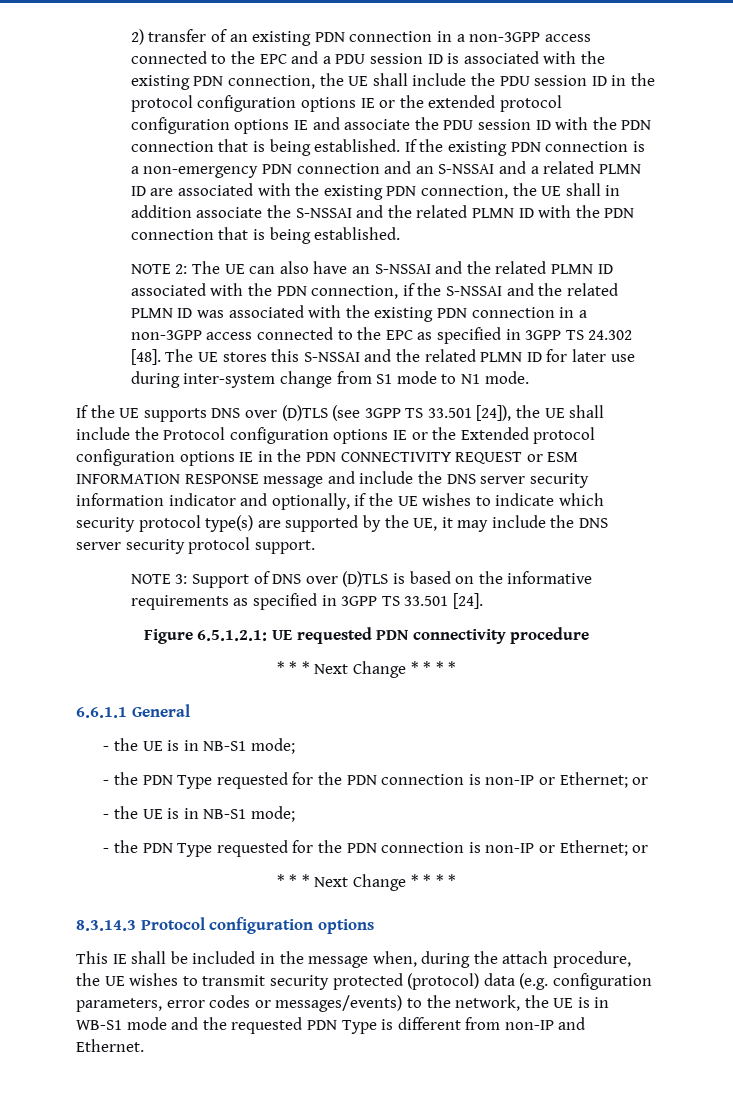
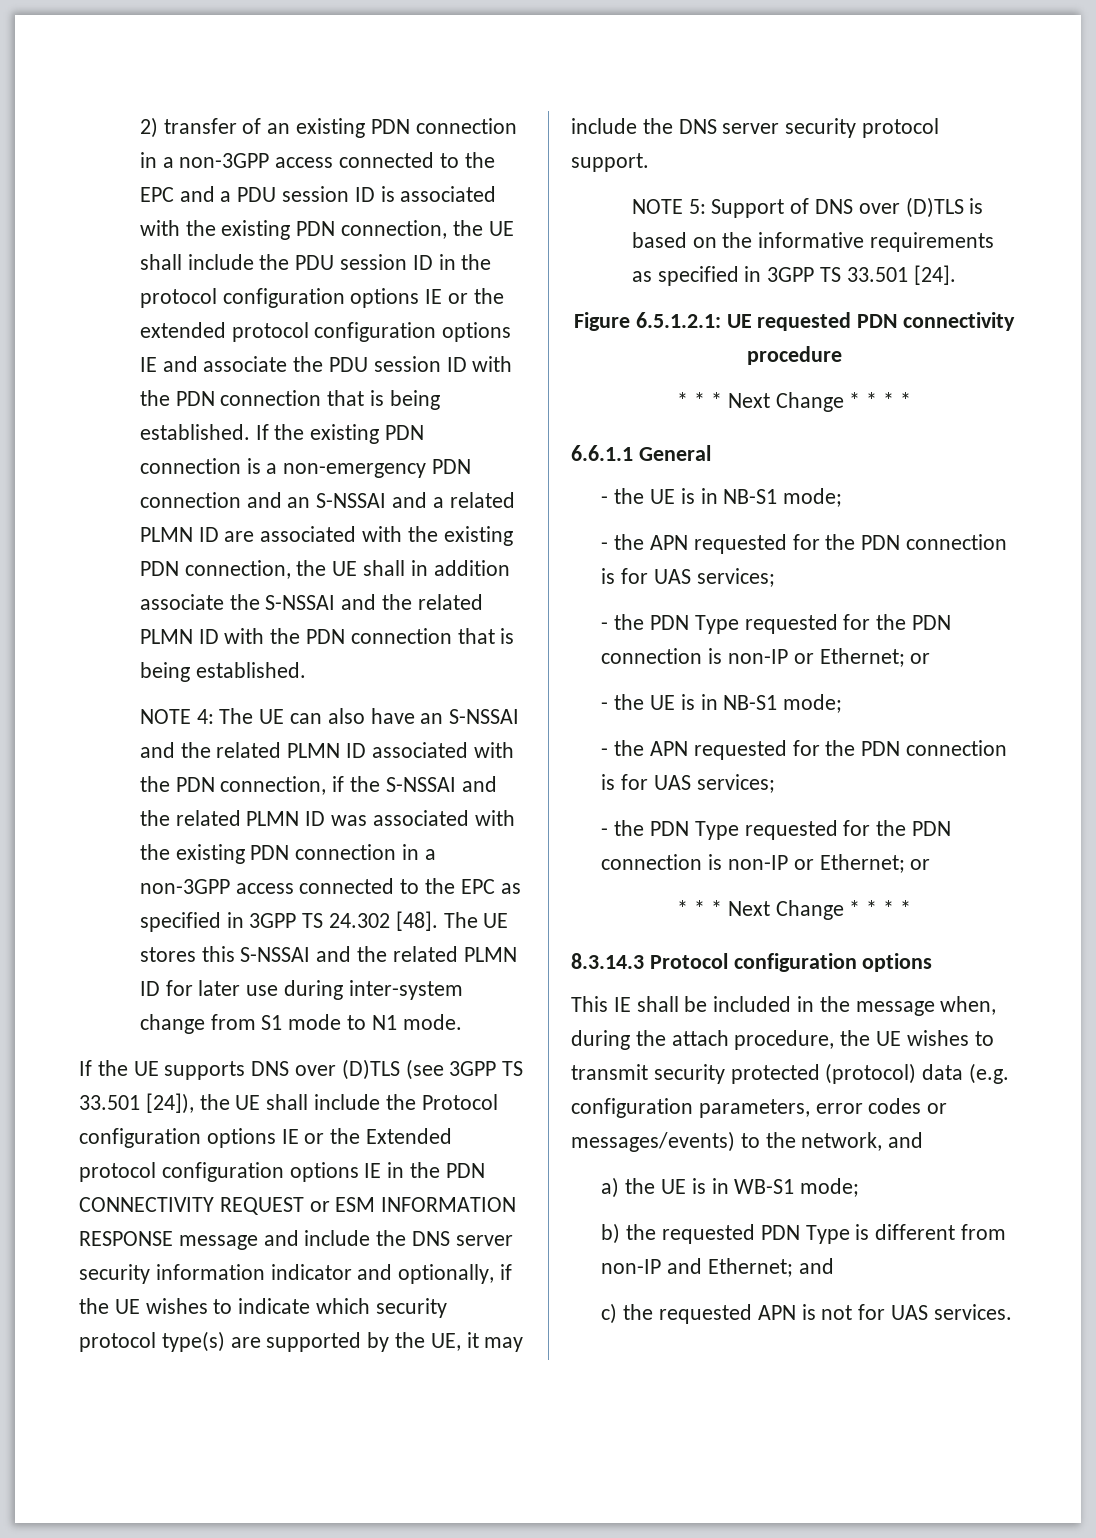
- NOTE 2: The UE can also have an S-NSSAI and the related PLMN ID associated with the PDN connection, if the S-NSSAI and the related PLMN ID was associated with the existing PDN connection in a non-3GPP access connected to the EPC as specified in 3GPP TS 24.302 [48].
+ NOTE 4: The UE can also have an S-NSSAI and the related PLMN ID associated with the PDN connection, if the S-NSSAI and the related PLMN ID was associated with the existing PDN connection in a non-3GPP access connected to the EPC as specified in 3GPP TS 24.302 [48].
- NOTE 3: Support of DNS over (D)TLS is based on the informative requirements as specified in 3GPP TS 33.501 [24].
+ NOTE 5: Support of DNS over (D)TLS is based on the informative requirements as specified in 3GPP TS 33.501 [24].
  6.6.1.1 General
  - the UE is in NB-S1 mode;
+ - the APN requested for the PDN connection is for UAS services;
  - the PDN Type requested for the PDN connection is non-IP or Ethernet; or
  - the UE is in NB-S1 mode;
+ - the APN requested for the PDN connection is for UAS services;
- This IE shall be included in the message when, during the attach procedure, the UE wishes to transmit security protected (protocol) data (e.g. configuration parameters, error codes or messages/events) to the network, the UE is in WB-S1 mode and the requested PDN Type is different from non-IP and Ethernet.
+ This IE shall be included in the message when, during the attach procedure, the UE wishes to transmit security protected (protocol) data (e.g. configuration parameters, error codes or messages/events) to the network, and
+ a) the UE is in WB-S1 mode;
+ b) the requested PDN Type is different from non-IP and Ethernet; and
+ c) the requested APN is not for UAS services.

